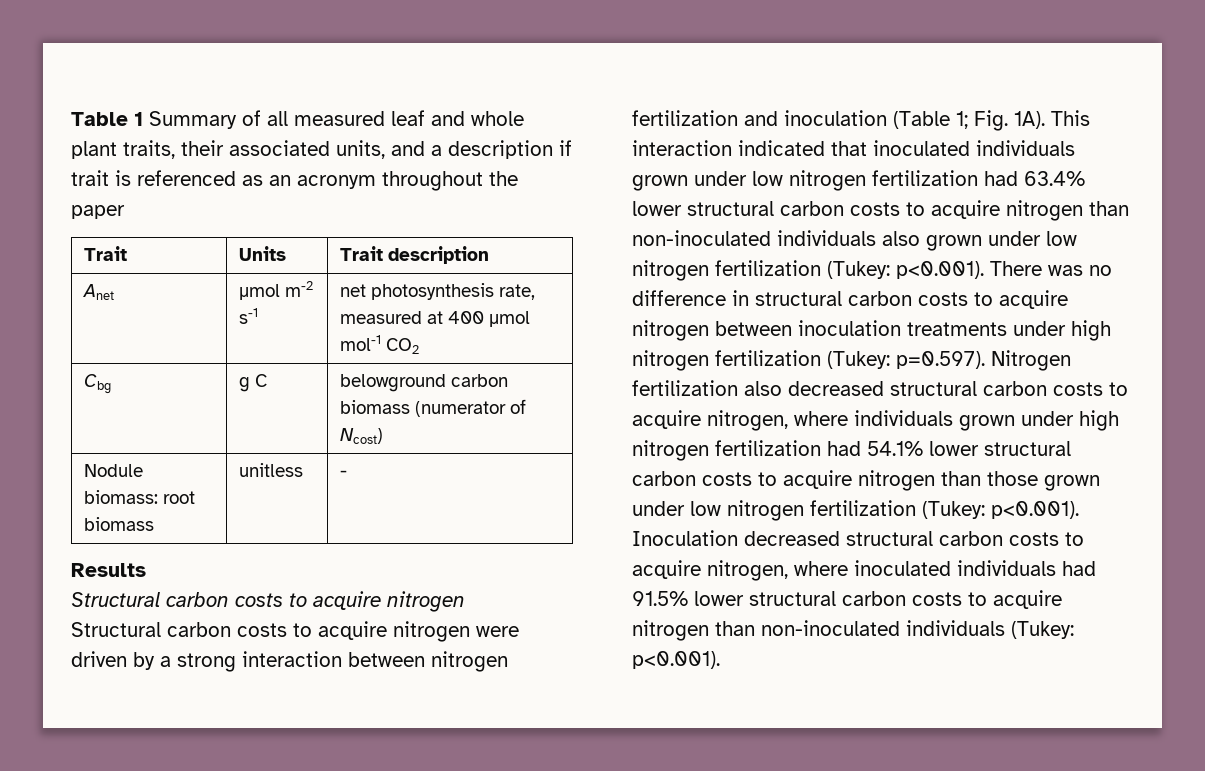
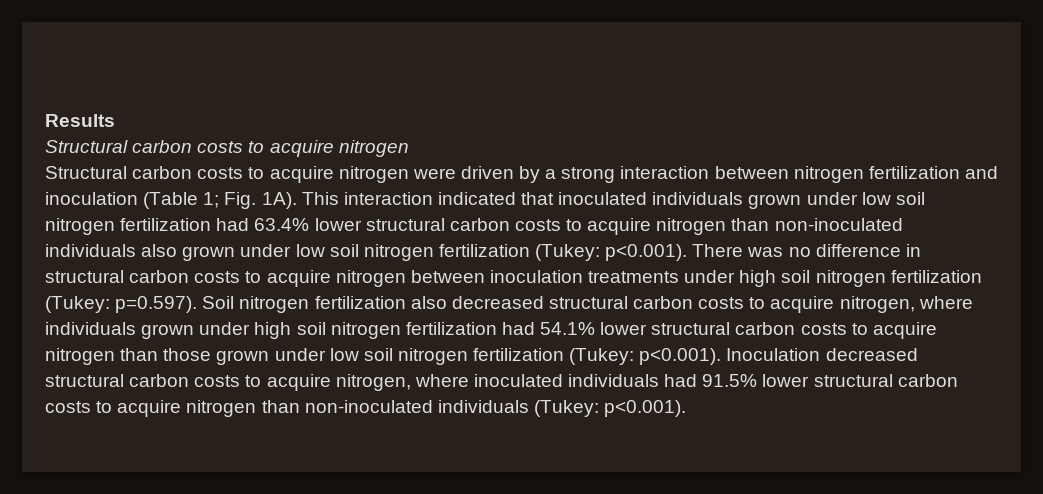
- Table 1 Summary of all measured leaf and whole plant traits, their associated units, and a description if trait is referenced as an acronym throughout the paper
- Trait | Units | Trait description
- Anet | μmol m-2 s-1 | net photosynthesis rate, measured at 400 μmol mol-1 CO2
- Cbg | g C | belowground carbon biomass (numerator of Ncost)
- Nodule biomass: root biomass | unitless | -
- This interaction indicated that inoculated individuals grown under low nitrogen fertilization had 63.4% lower structural carbon costs to acquire nitrogen than non-inoculated individuals also grown under low nitrogen fertilization (Tukey:
+ This interaction indicated that inoculated individuals grown under low soil nitrogen fertilization had 63.4% lower structural carbon costs to acquire nitrogen than non-inoculated individuals also grown under low soil nitrogen fertilization (Tukey:
- p<0.001). There was no difference in structural carbon costs to acquire nitrogen between inoculation treatments under high nitrogen fertilization (Tukey:
+ p<0.001). There was no difference in structural carbon costs to acquire nitrogen between inoculation treatments under high soil nitrogen fertilization (Tukey:
- p=0.597). Nitrogen fertilization also decreased structural carbon costs to acquire nitrogen, where individuals grown under high nitrogen fertilization had 54.1% lower structural carbon costs to acquire nitrogen than those grown under low nitrogen fertilization (Tukey:
+ p=0.597). Soil nitrogen fertilization also decreased structural carbon costs to acquire nitrogen, where individuals grown under high soil nitrogen fertilization had 54.1% lower structural carbon costs to acquire nitrogen than those grown under low soil nitrogen fertilization (Tukey:

